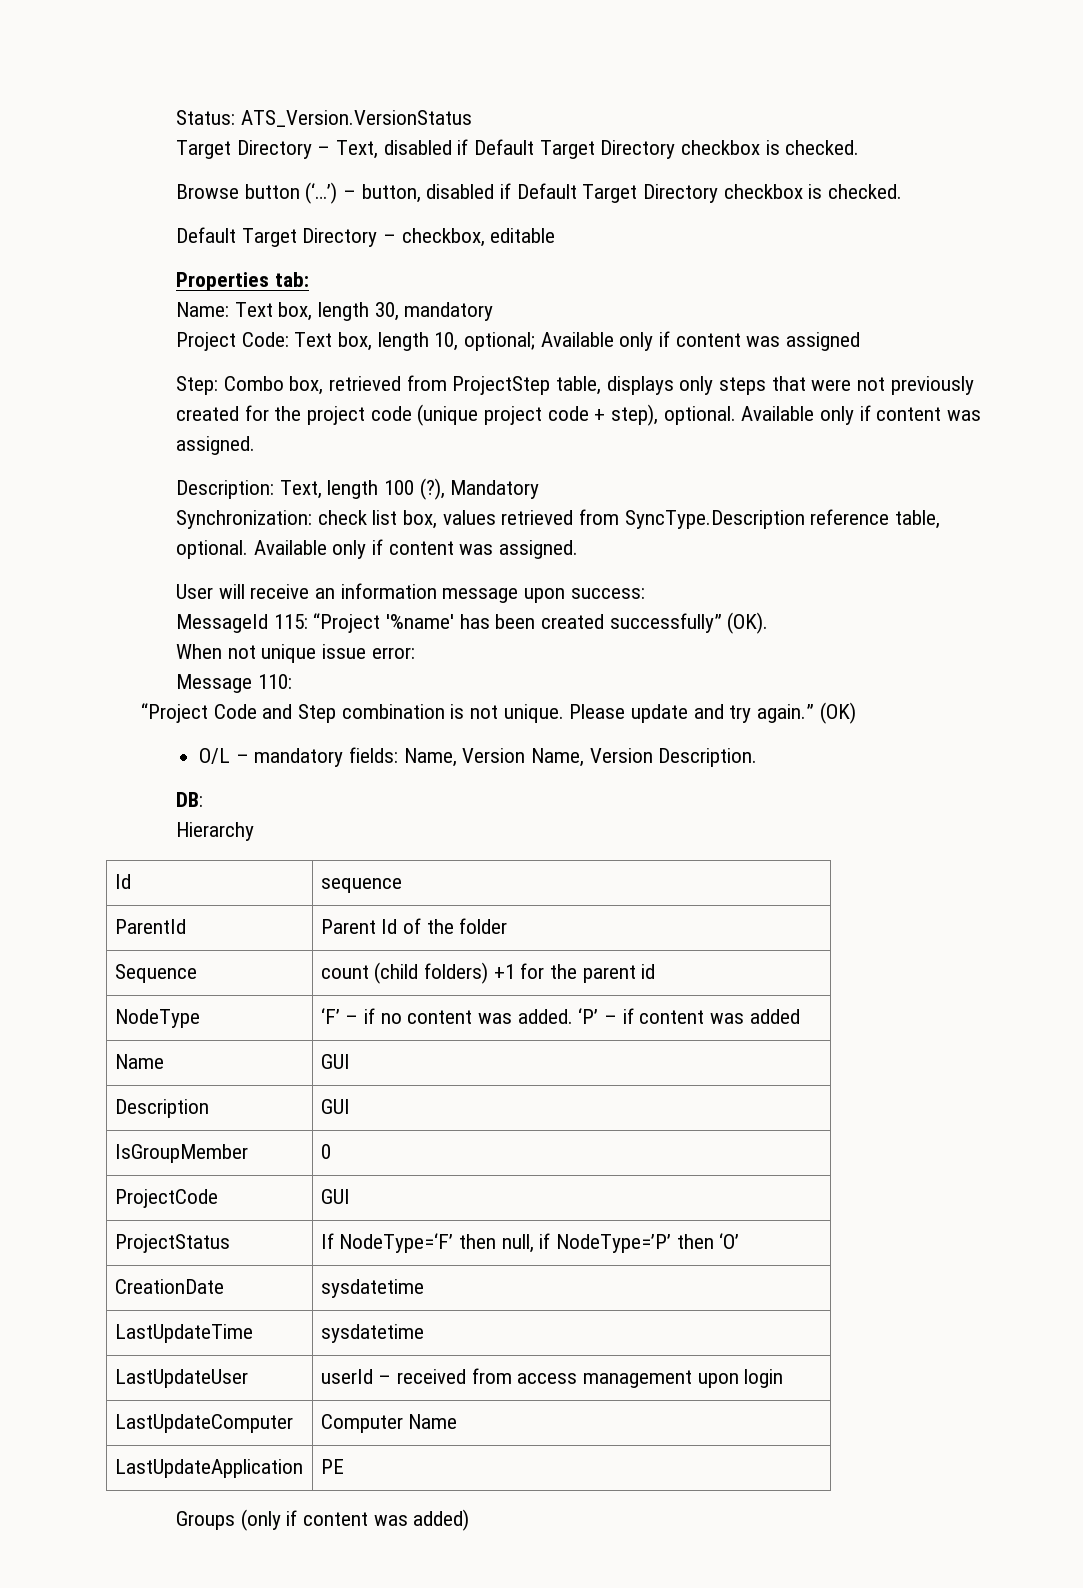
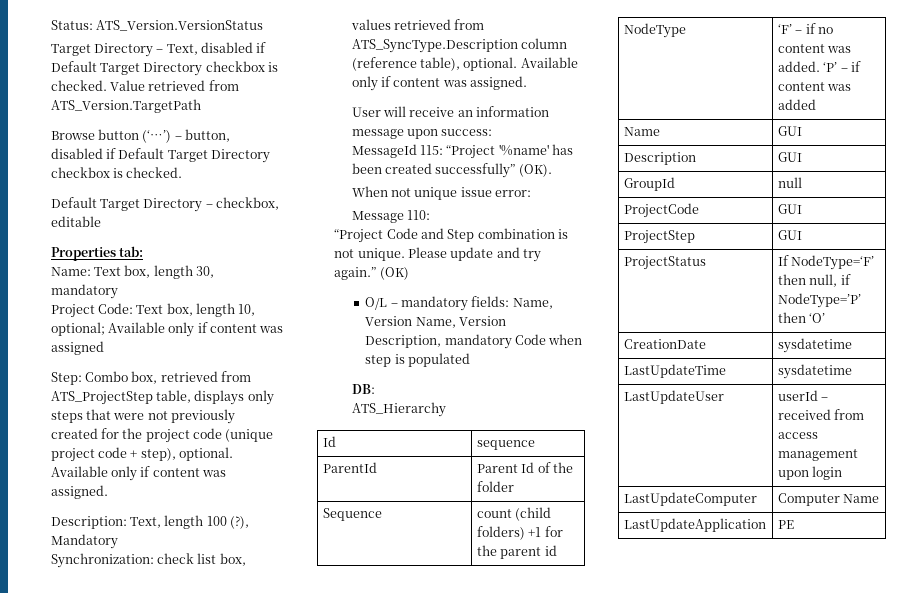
+ Value retrieved from ATS_Version.TargetPath
- Step: Combo box, retrieved from ProjectStep table, displays only steps that were not previously created for the project code (unique project code + step), optional.
+ Step: Combo box, retrieved from ATS_ProjectStep table, displays only steps that were not previously created for the project code (unique project code + step), optional.
- Synchronization: check list box, values retrieved from SyncType.Description reference table, optional.
+ Synchronization: check list box, values retrieved from ATS_SyncType.Description column (reference table), optional.
- O/L – mandatory fields: Name, Version Name, Version Description.
+ O/L – mandatory fields: Name, Version Name, Version Description, mandatory Code when step is populated
- Hierarchy
+ ATS_Hierarchy
- IsGroupMember | 0
+ GroupId | null
+ ProjectStep | GUI
- Groups (only if content was added)

